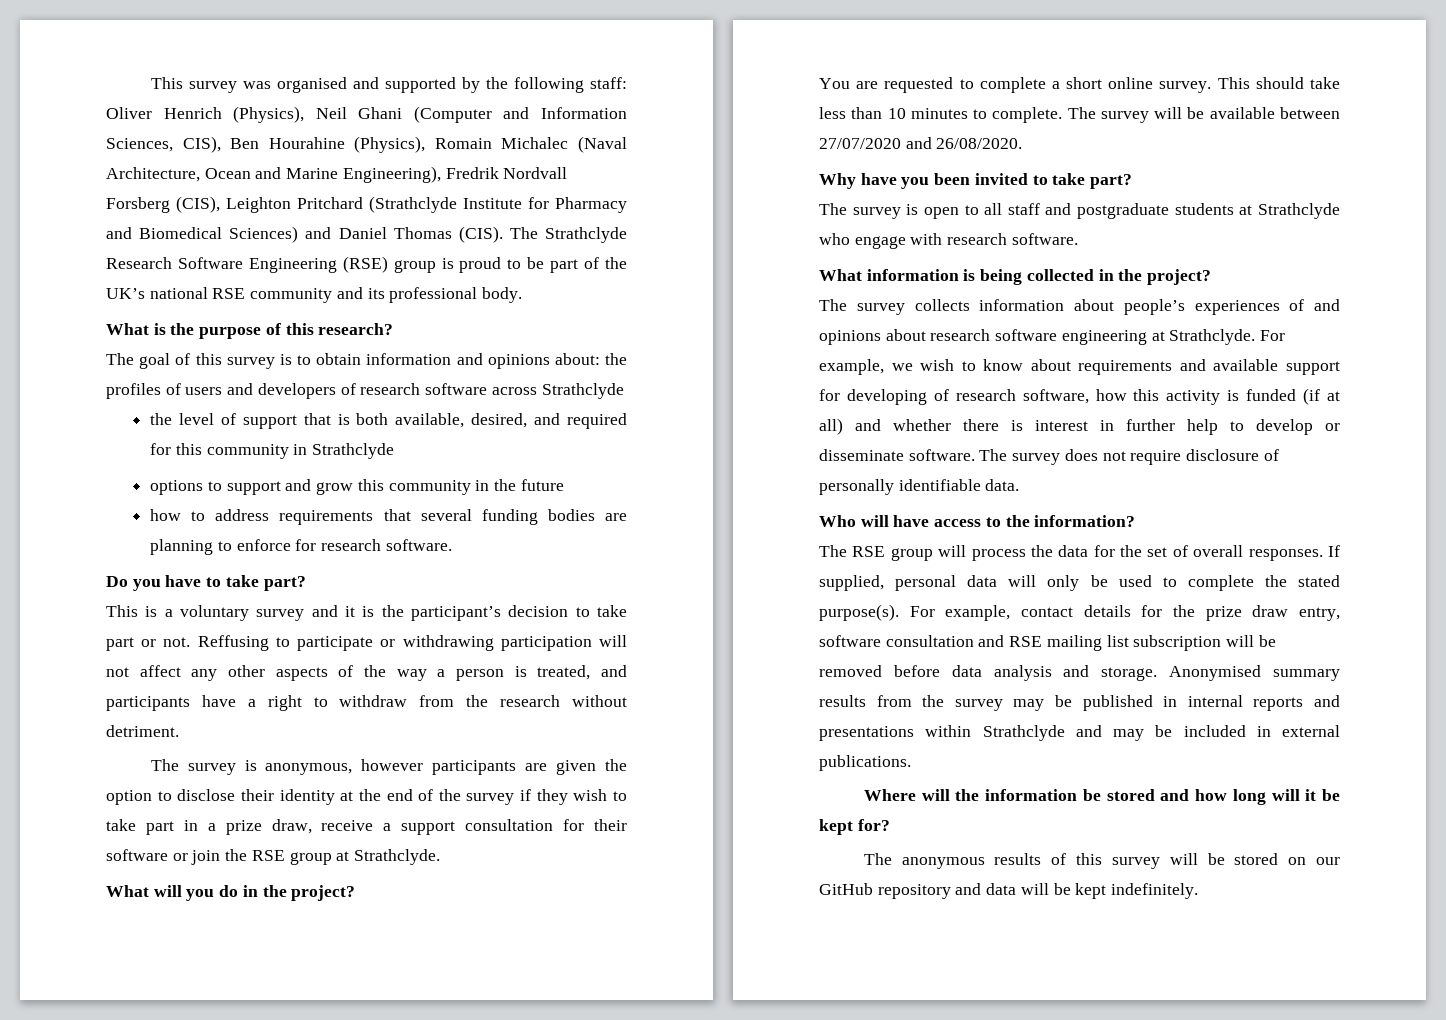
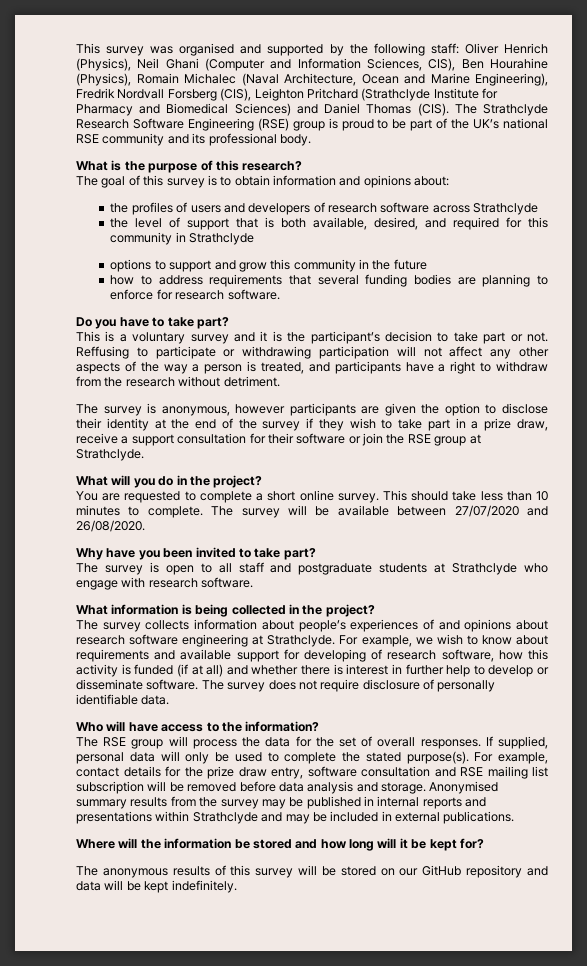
- The goal of this survey is to obtain information and opinions about: the profiles of users and developers of research software across Strathclyde
+ The goal of this survey is to obtain information and opinions about:
+ the profiles of users and developers of research software across Strathclyde

